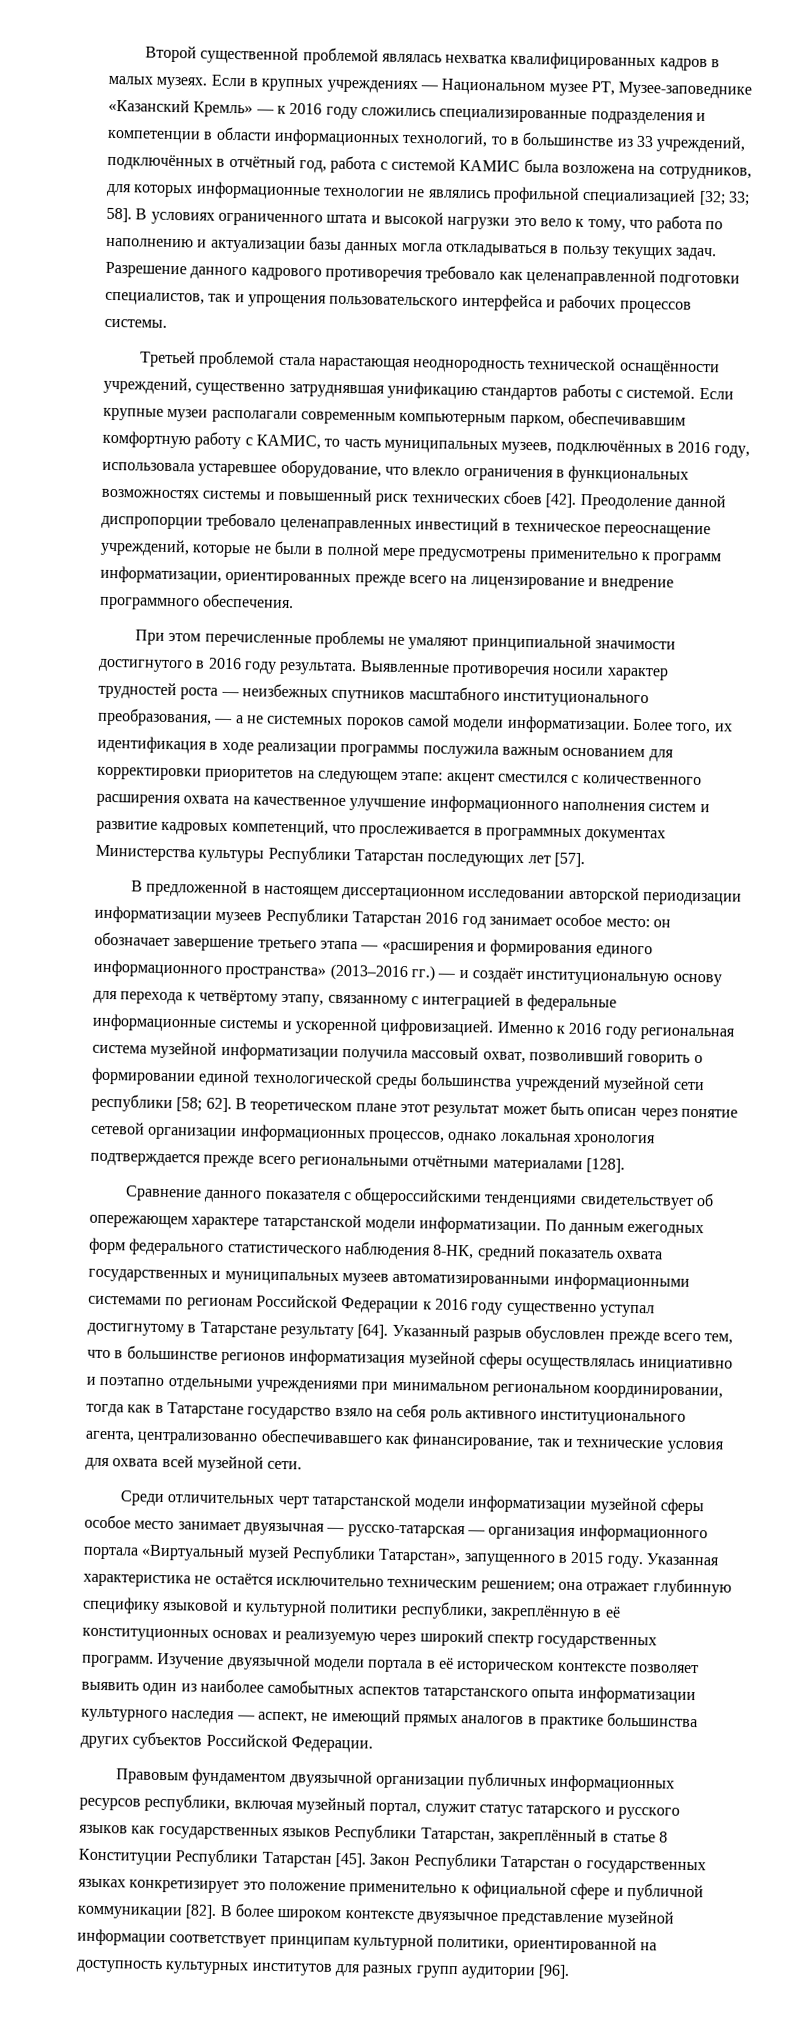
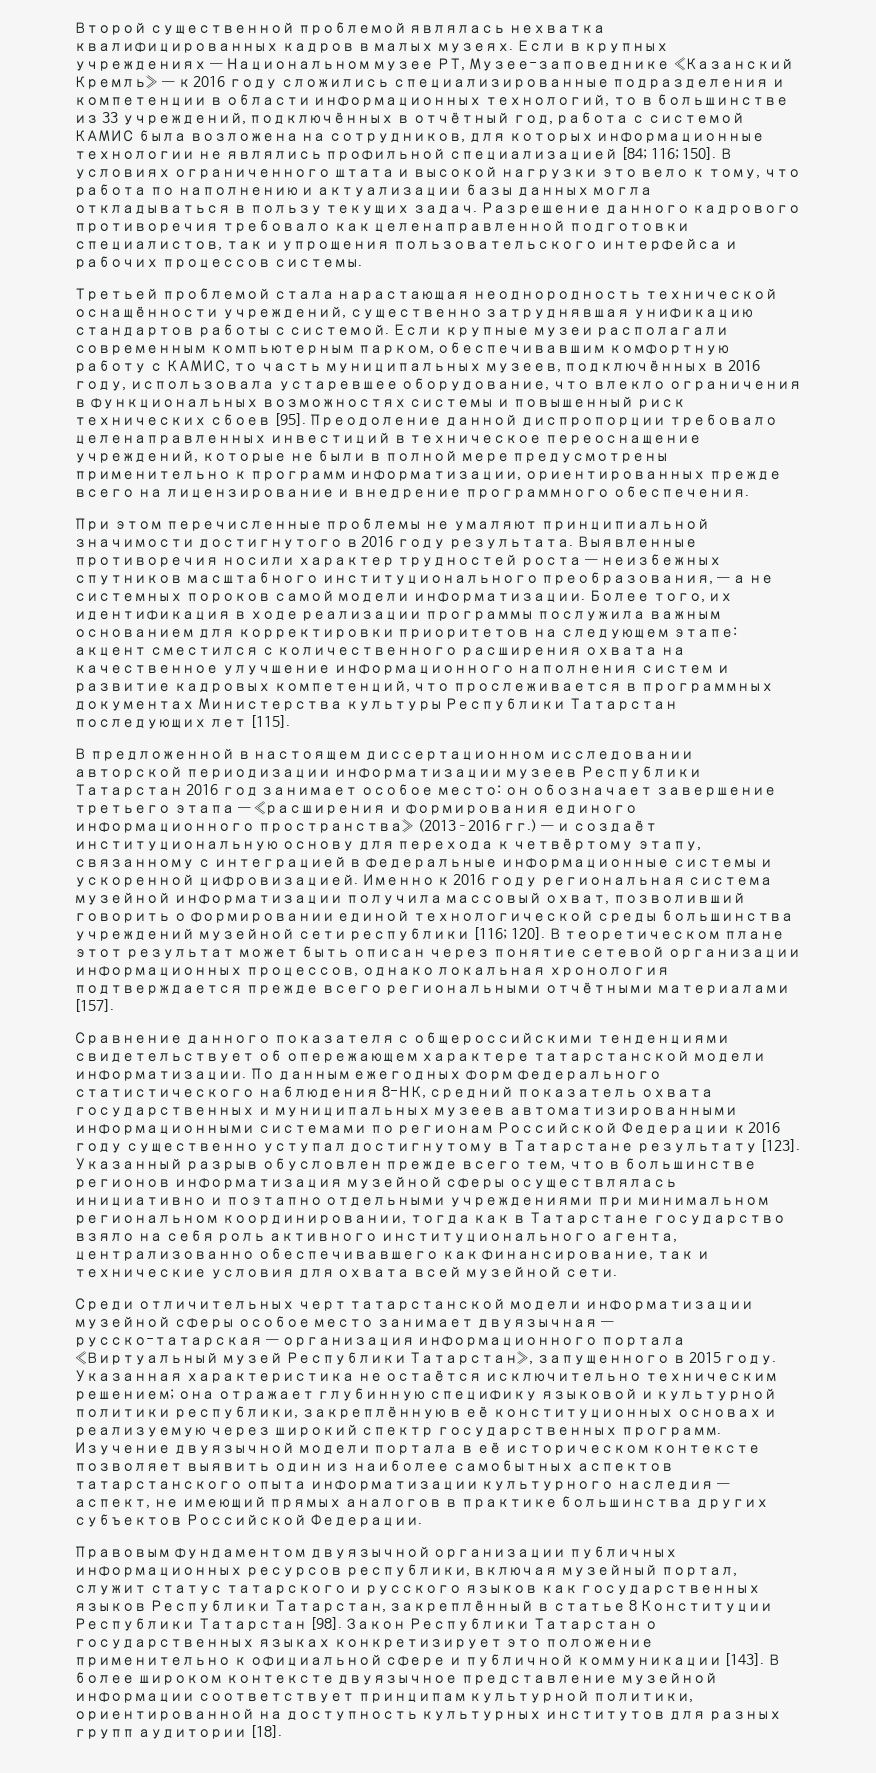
- Если в крупных учреждениях — Национальном музее РТ, Музее-заповеднике «Казанский Кремль» — к 2016 году сложились специализированные подразделения и компетенции в области информационных технологий, то в большинстве из 33 учреждений, подключённых в отчётный год, работа с системой КАМИС была возложена на сотрудников, для которых информационные технологии не являлись профильной специализацией [32; 33; 58].
+ Если в крупных учреждениях — Национальном музее РТ, Музее-заповеднике «Казанский Кремль» — к 2016 году сложились специализированные подразделения и компетенции в области информационных технологий, то в большинстве из 33 учреждений, подключённых в отчётный год, работа с системой КАМИС была возложена на сотрудников, для которых информационные технологии не являлись профильной специализацией [84; 116; 150].
- Если крупные музеи располагали современным компьютерным парком, обеспечивавшим комфортную работу с КАМИС, то часть муниципальных музеев, подключённых в 2016 году, использовала устаревшее оборудование, что влекло ограничения в функциональных возможностях системы и повышенный риск технических сбоев [42].
+ Если крупные музеи располагали современным компьютерным парком, обеспечивавшим комфортную работу с КАМИС, то часть муниципальных музеев, подключённых в 2016 году, использовала устаревшее оборудование, что влекло ограничения в функциональных возможностях системы и повышенный риск технических сбоев [95].
- Более того, их идентификация в ходе реализации программы послужила важным основанием для корректировки приоритетов на следующем этапе: акцент сместился с количественного расширения охвата на качественное улучшение информационного наполнения систем и развитие кадровых компетенций, что прослеживается в программных документах Министерства культуры Республики Татарстан последующих лет [57].
+ Более того, их идентификация в ходе реализации программы послужила важным основанием для корректировки приоритетов на следующем этапе: акцент сместился с количественного расширения охвата на качественное улучшение информационного наполнения систем и развитие кадровых компетенций, что прослеживается в программных документах Министерства культуры Республики Татарстан последующих лет [115].
- Именно к 2016 году региональная система музейной информатизации получила массовый охват, позволивший говорить о формировании единой технологической среды большинства учреждений музейной сети республики [58; 62].
+ Именно к 2016 году региональная система музейной информатизации получила массовый охват, позволивший говорить о формировании единой технологической среды большинства учреждений музейной сети республики [116; 120].
- В теоретическом плане этот результат может быть описан через понятие сетевой организации информационных процессов, однако локальная хронология подтверждается прежде всего региональными отчётными материалами [128].
+ В теоретическом плане этот результат может быть описан через понятие сетевой организации информационных процессов, однако локальная хронология подтверждается прежде всего региональными отчётными материалами [157].
- По данным ежегодных форм федерального статистического наблюдения 8-НК, средний показатель охвата государственных и муниципальных музеев автоматизированными информационными системами по регионам Российской Федерации к 2016 году существенно уступал достигнутому в Татарстане результату [64].
+ По данным ежегодных форм федерального статистического наблюдения 8-НК, средний показатель охвата государственных и муниципальных музеев автоматизированными информационными системами по регионам Российской Федерации к 2016 году существенно уступал достигнутому в Татарстане результату [123].
- Правовым фундаментом двуязычной организации публичных информационных ресурсов республики, включая музейный портал, служит статус татарского и русского языков как государственных языков Республики Татарстан, закреплённый в статье 8 Конституции Республики Татарстан [45].
+ Правовым фундаментом двуязычной организации публичных информационных ресурсов республики, включая музейный портал, служит статус татарского и русского языков как государственных языков Республики Татарстан, закреплённый в статье 8 Конституции Республики Татарстан [98].
- Закон Республики Татарстан о государственных языках конкретизирует это положение применительно к официальной сфере и публичной коммуникации [82].
+ Закон Республики Татарстан о государственных языках конкретизирует это положение применительно к официальной сфере и публичной коммуникации [143].
- В более широком контексте двуязычное представление музейной информации соответствует принципам культурной политики, ориентированной на доступность культурных институтов для разных групп аудитории [96].
+ В более широком контексте двуязычное представление музейной информации соответствует принципам культурной политики, ориентированной на доступность культурных институтов для разных групп аудитории [18].

